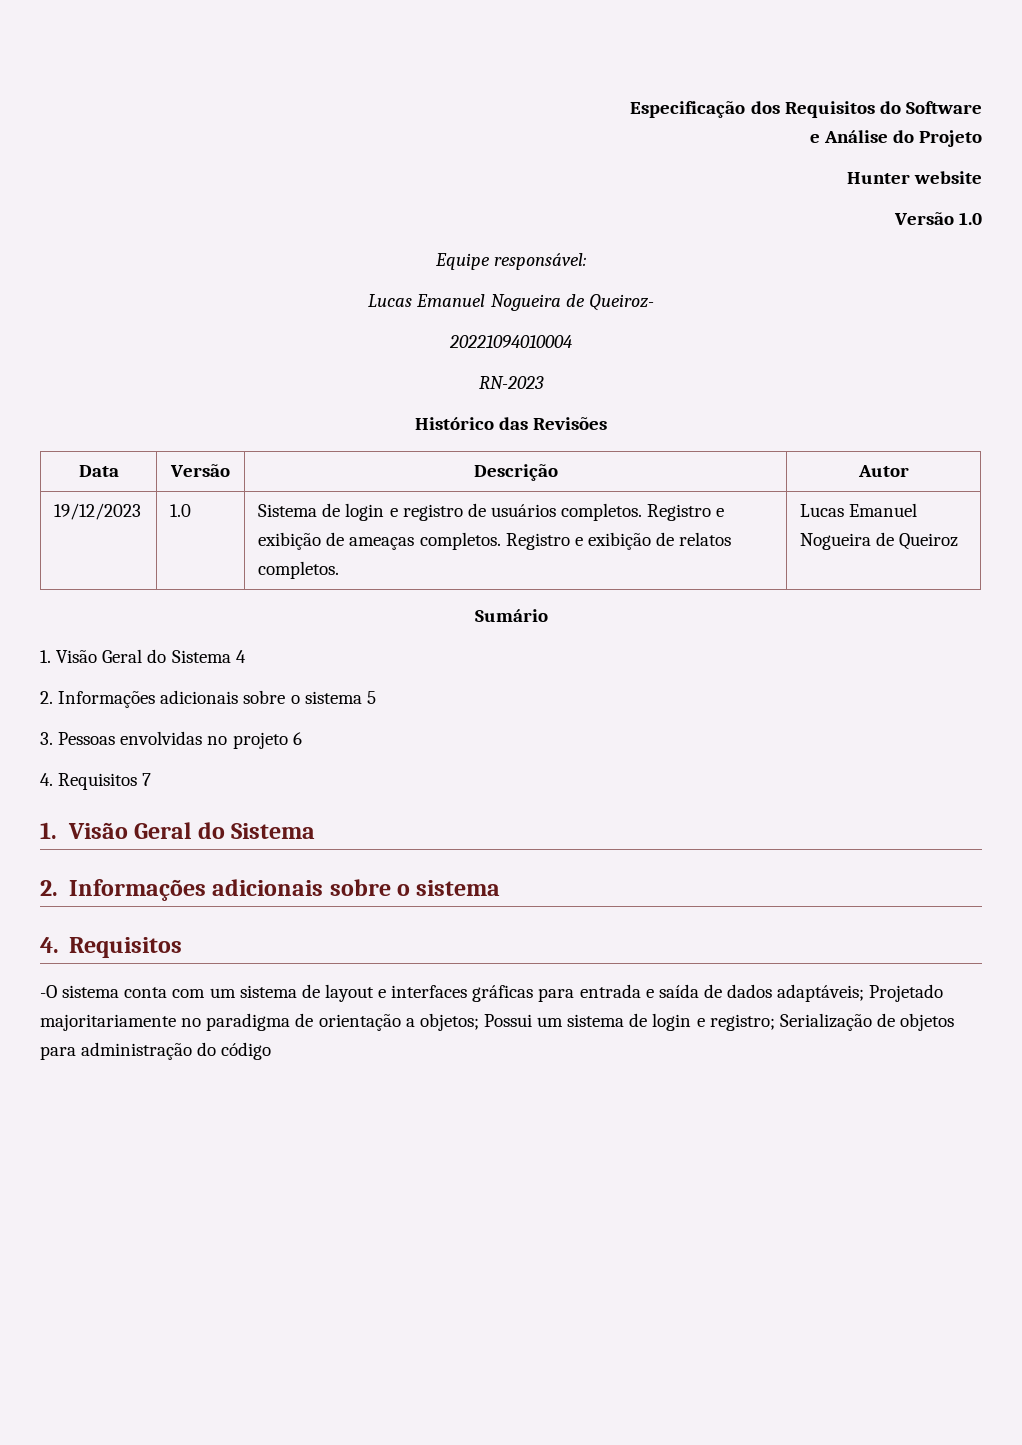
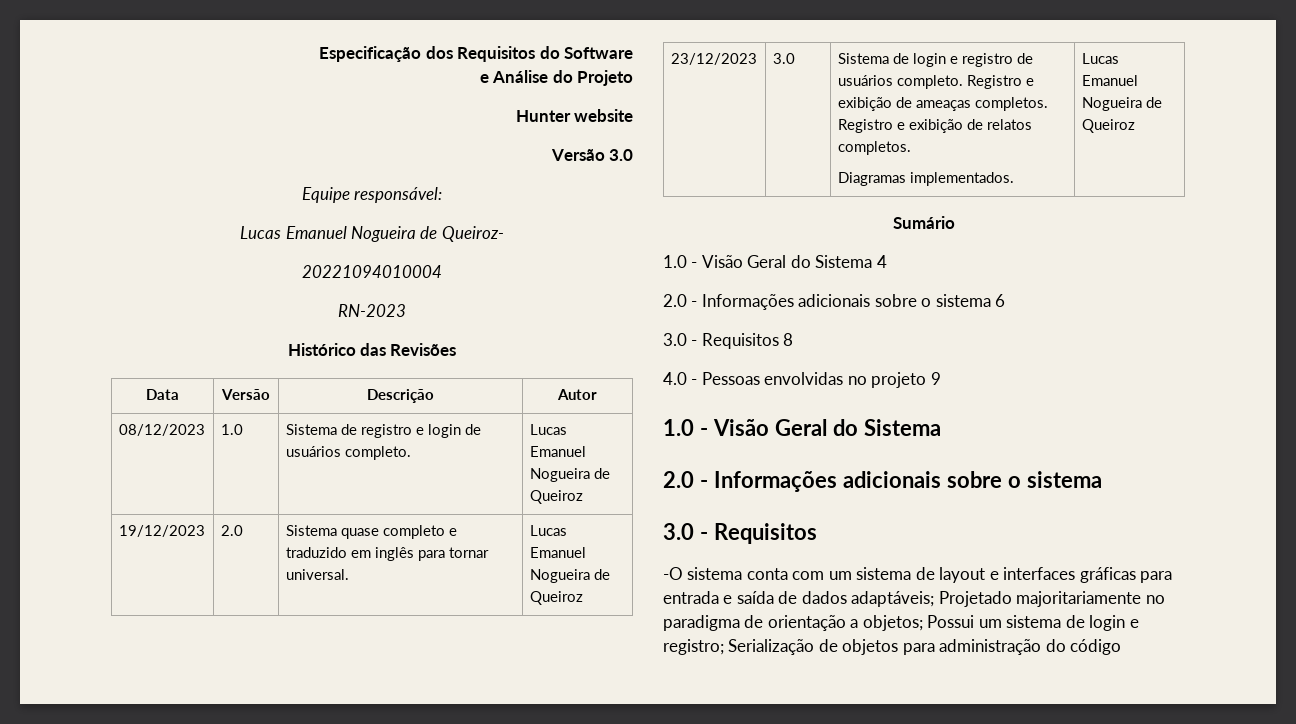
- Versão 1.0
+ Versão 3.0
- 19/12/2023 | 1.0 | Sistema de login e registro de usuários completos. Registro e exibição de ameaças completos. Registro e exibição de relatos completos. | Lucas Emanuel Nogueira de Queiroz
+ 08/12/2023 | 1.0 | Sistema de registro e login de usuários completo. | Lucas Emanuel Nogueira de Queiroz
+ 19/12/2023 | 2.0 | Sistema quase completo e traduzido em inglês para tornar universal. | Lucas Emanuel Nogueira de Queiroz
+ 23/12/2023 | 3.0 | Sistema de login e registro de usuários completo. Registro e exibição de ameaças completos. Registro e exibição de relatos completos.
+ Diagramas implementados. | Lucas Emanuel Nogueira de Queiroz
- 1. Visão Geral do Sistema 4
+ 1.0 - Visão Geral do Sistema 4
- 2. Informações adicionais sobre o sistema 5
- 3. Pessoas envolvidas no projeto 6
- 4. Requisitos 7
- 1. Visão Geral do Sistema
- 2. Informações adicionais sobre o sistema
- 4. Requisitos
+ 2.0 - Informações adicionais sobre o sistema 6
+ 3.0 - Requisitos 8
+ 4.0 - Pessoas envolvidas no projeto 9
+ 1.0 - Visão Geral do Sistema
+ 2.0 - Informações adicionais sobre o sistema
+ 3.0 - Requisitos

